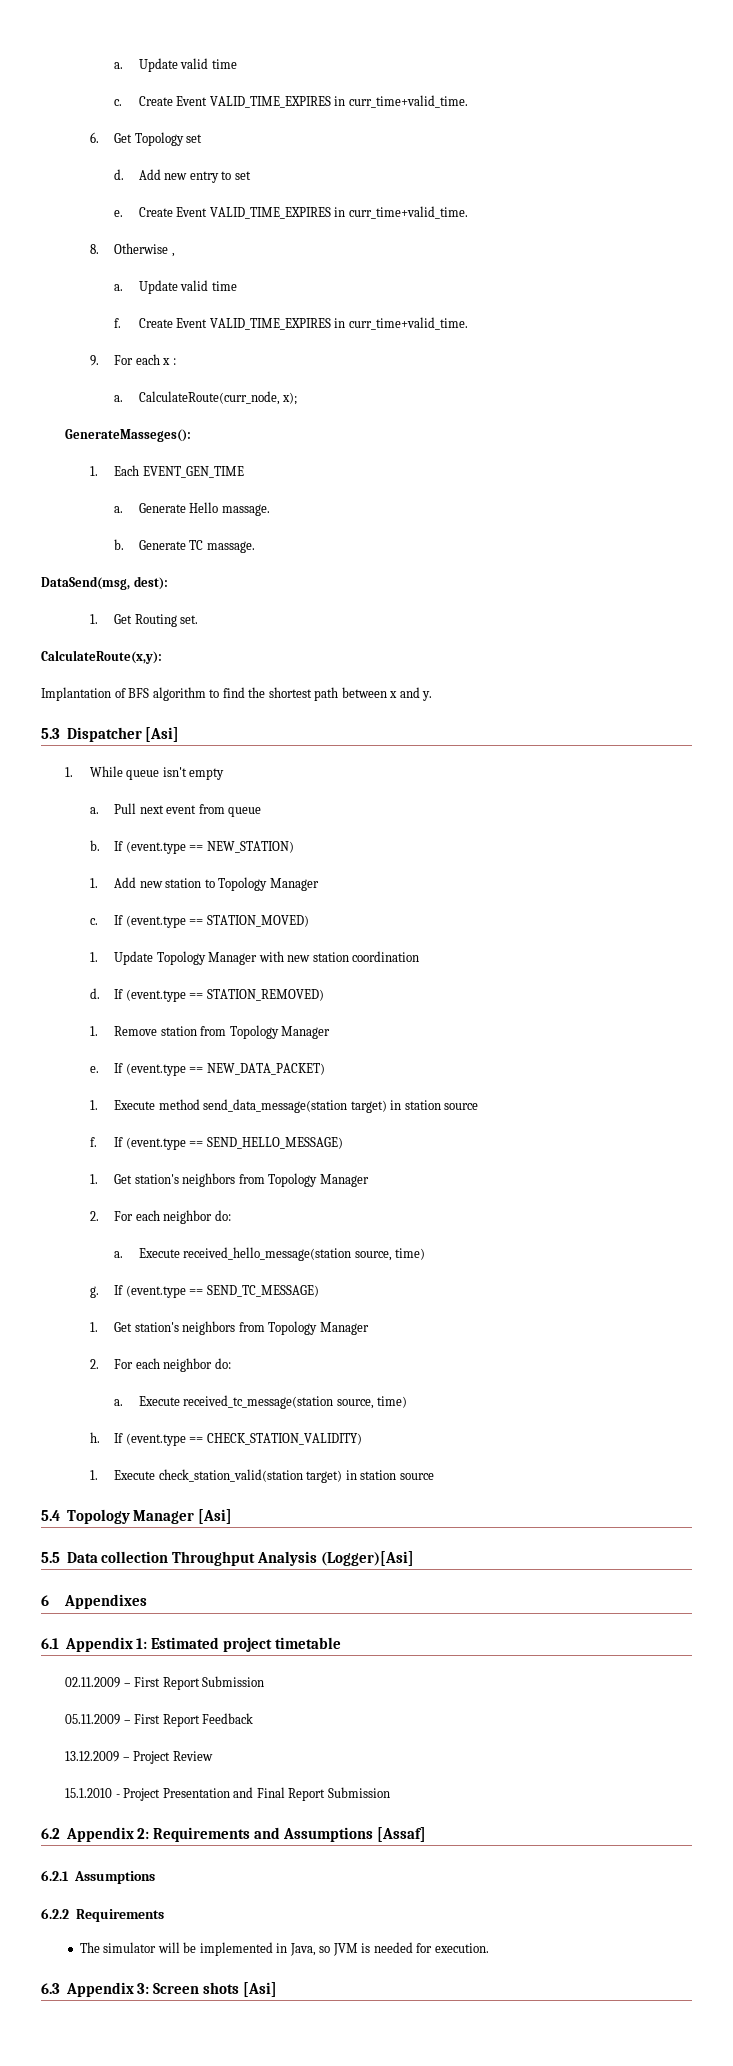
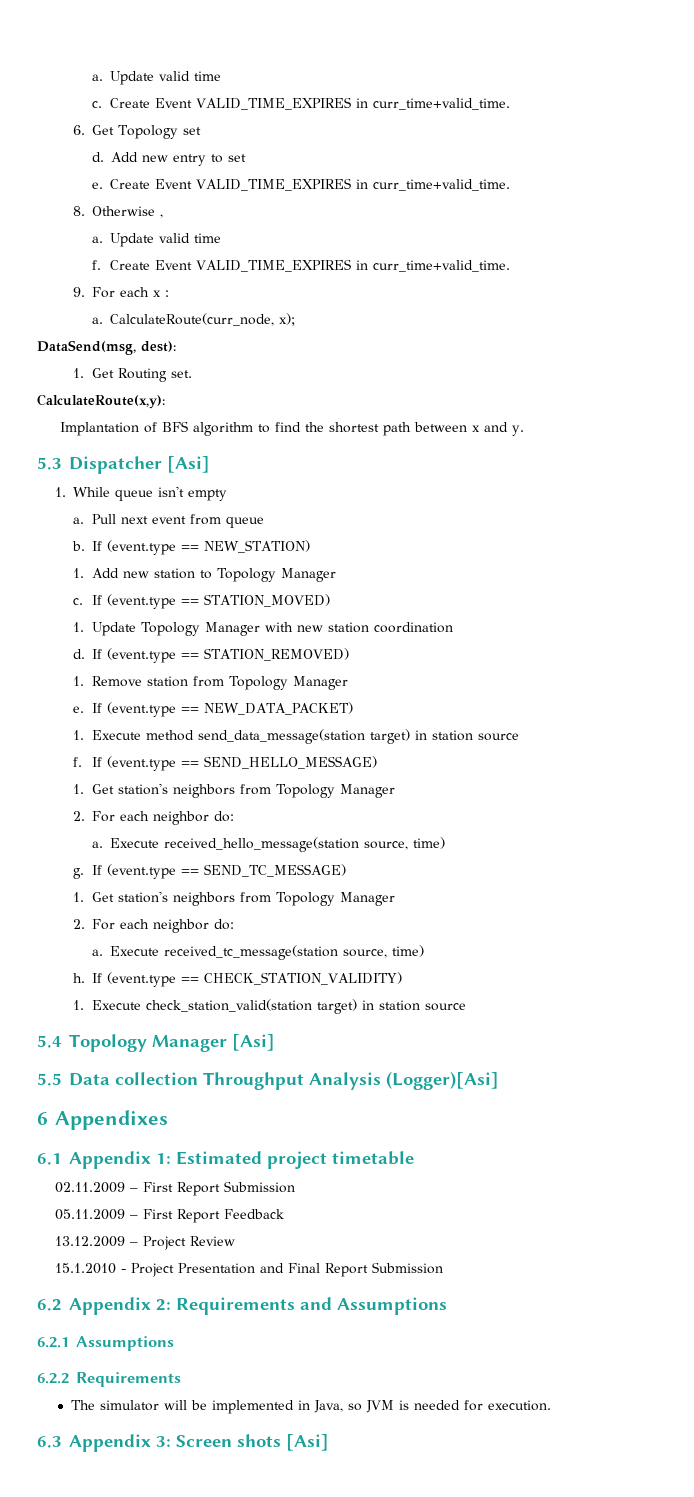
- GenerateMasseges():
- 1. Each EVENT_GEN_TIME
- a. Generate Hello massage.
- b. Generate TC massage.
- 6.2 Appendix 2: Requirements and Assumptions [Assaf]
+ 6.2 Appendix 2: Requirements and Assumptions

